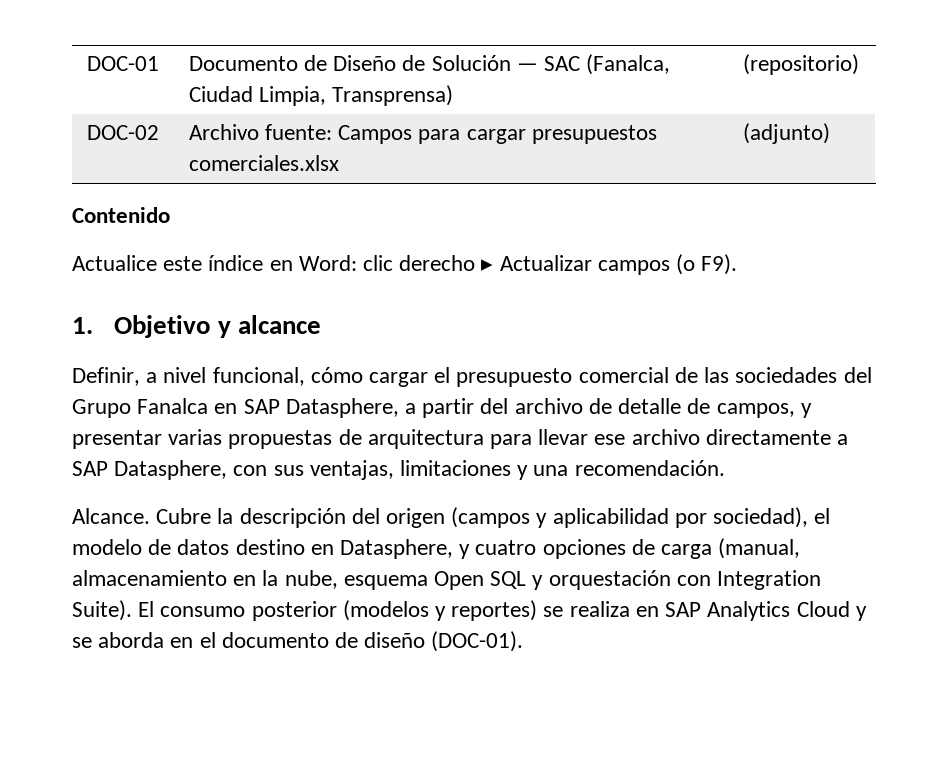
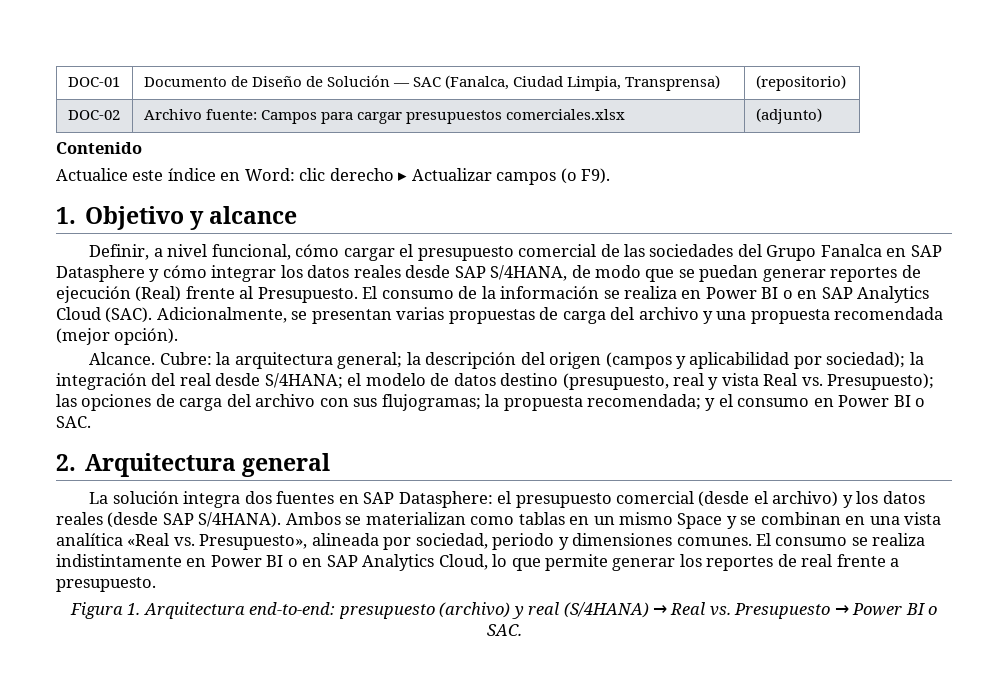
- Definir, a nivel funcional, cómo cargar el presupuesto comercial de las sociedades del Grupo Fanalca en SAP Datasphere, a partir del archivo de detalle de campos, y presentar varias propuestas de arquitectura para llevar ese archivo directamente a SAP Datasphere, con sus ventajas, limitaciones y una recomendación.
- Alcance. Cubre la descripción del origen (campos y aplicabilidad por sociedad), el modelo de datos destino en Datasphere, y cuatro opciones de carga (manual, almacenamiento en la nube, esquema Open SQL y orquestación con Integration Suite). El consumo posterior (modelos y reportes) se realiza en SAP Analytics Cloud y se aborda en el documento de diseño (DOC-01).
+ Definir, a nivel funcional, cómo cargar el presupuesto comercial de las sociedades del Grupo Fanalca en SAP Datasphere y cómo integrar los datos reales desde SAP S/4HANA, de modo que se puedan generar reportes de ejecución (Real) frente al Presupuesto. El consumo de la información se realiza en Power BI o en SAP Analytics Cloud (SAC). Adicionalmente, se presentan varias propuestas de carga del archivo y una propuesta recomendada (mejor opción).
+ Alcance. Cubre: la arquitectura general; la descripción del origen (campos y aplicabilidad por sociedad); la integración del real desde S/4HANA; el modelo de datos destino (presupuesto, real y vista Real vs. Presupuesto); las opciones de carga del archivo con sus flujogramas; la propuesta recomendada; y el consumo en Power BI o SAC.
+ 2. Arquitectura general
+ La solución integra dos fuentes en SAP Datasphere: el presupuesto comercial (desde el archivo) y los datos reales (desde SAP S/4HANA). Ambos se materializan como tablas en un mismo Space y se combinan en una vista analítica «Real vs. Presupuesto», alineada por sociedad, periodo y dimensiones comunes. El consumo se realiza indistintamente en Power BI o en SAP Analytics Cloud, lo que permite generar los reportes de real frente a presupuesto.
+ Figura 1. Arquitectura end-to-end: presupuesto (archivo) y real (S/4HANA) → Real vs. Presupuesto → Power BI o SAC.

